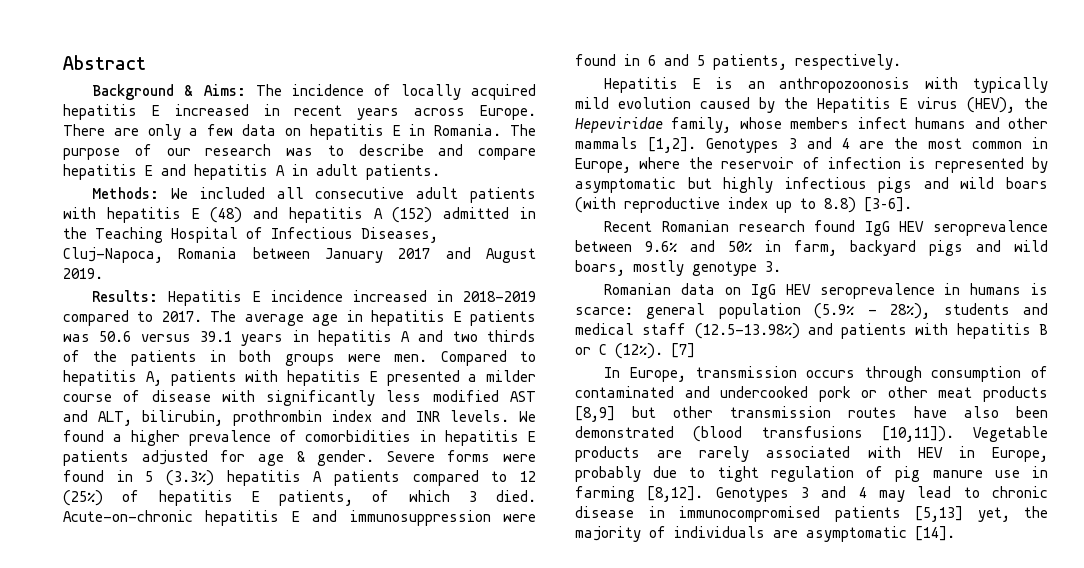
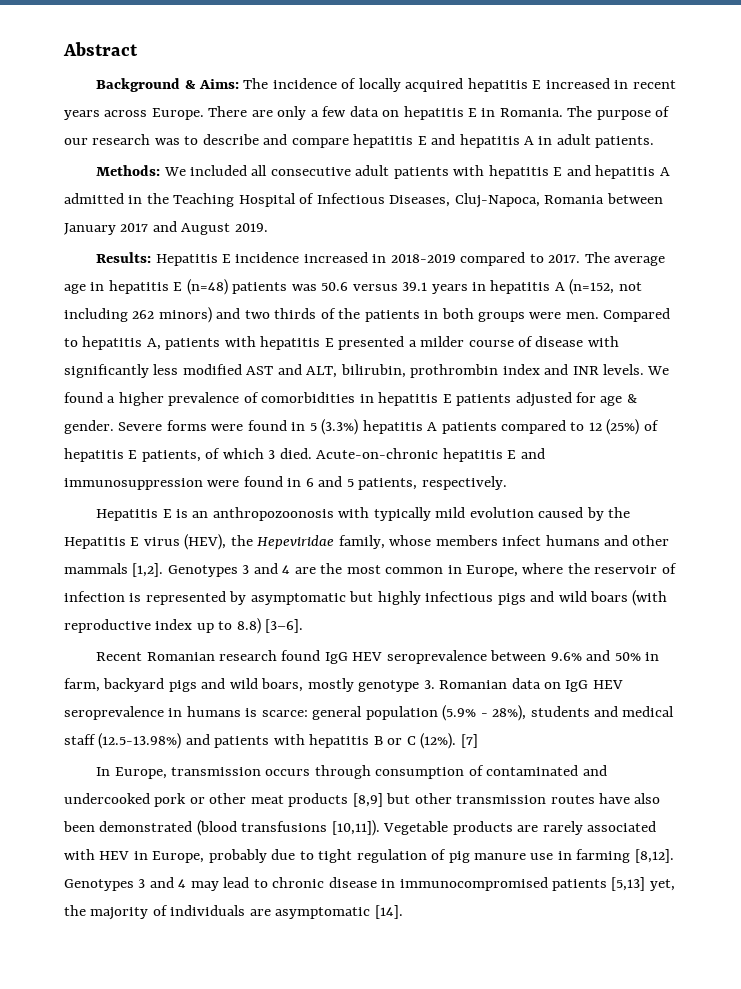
- Methods: We included all consecutive adult patients with hepatitis E (48) and hepatitis A (152) admitted in the Teaching Hospital of Infectious Diseases, Cluj-Napoca, Romania between January 2017 and August 2019.
+ Methods: We included all consecutive adult patients with hepatitis E and hepatitis A admitted in the Teaching Hospital of Infectious Diseases, Cluj-Napoca, Romania between January 2017 and August 2019.
- The average age in hepatitis E patients was 50.6 versus 39.1 years in hepatitis A and two thirds of the patients in both groups were men.
+ The average age in hepatitis E (n=48) patients was 50.6 versus 39.1 years in hepatitis A (n=152, not including 262 minors) and two thirds of the patients in both groups were men.
- Recent Romanian research found IgG HEV seroprevalence between 9.6% and 50% in farm, backyard pigs and wild boars, mostly genotype 3.
- Romanian data on IgG HEV seroprevalence in humans is scarce: general population (5.9% - 28%), students and medical staff (12.5-13.98%) and patients with hepatitis B or C (12%).
+ Recent Romanian research found IgG HEV seroprevalence between 9.6% and 50% in farm, backyard pigs and wild boars, mostly genotype 3. Romanian data on IgG HEV seroprevalence in humans is scarce: general population (5.9% - 28%), students and medical staff (12.5-13.98%) and patients with hepatitis B or C (12%).

